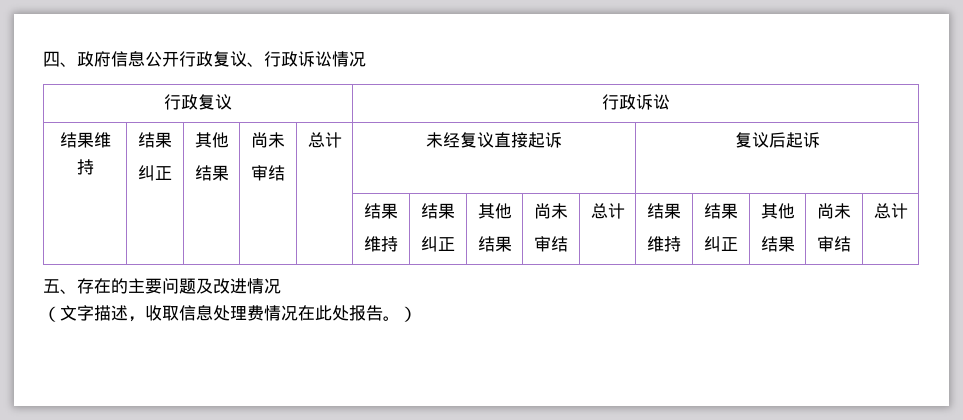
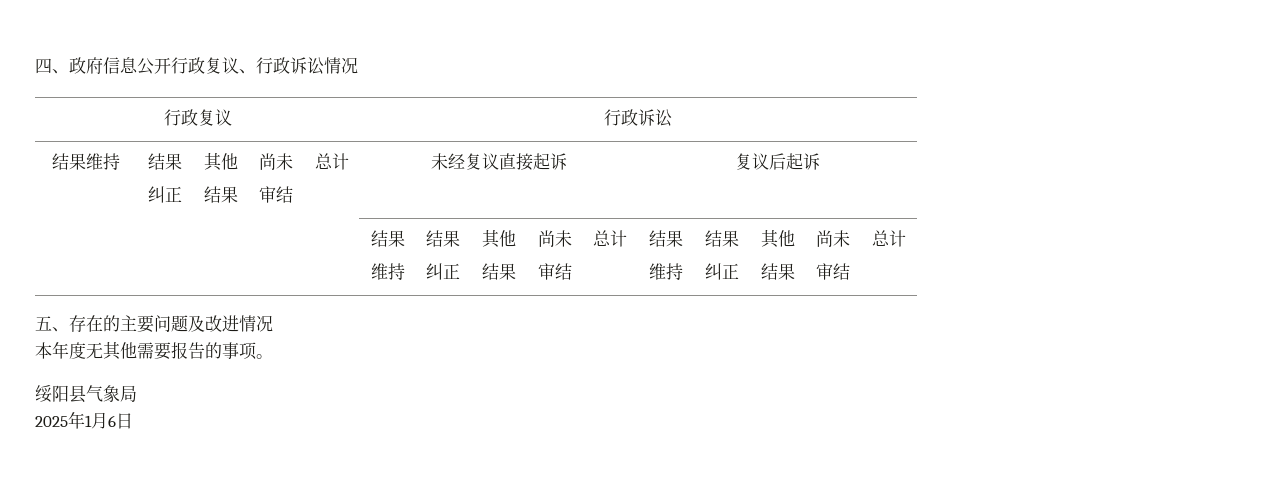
- （文字描述，收取信息处理费情况在此处报告。）
+ 本年度无其他需要报告的事项。
+ 绥阳县气象局
+ 2025年1月6日

